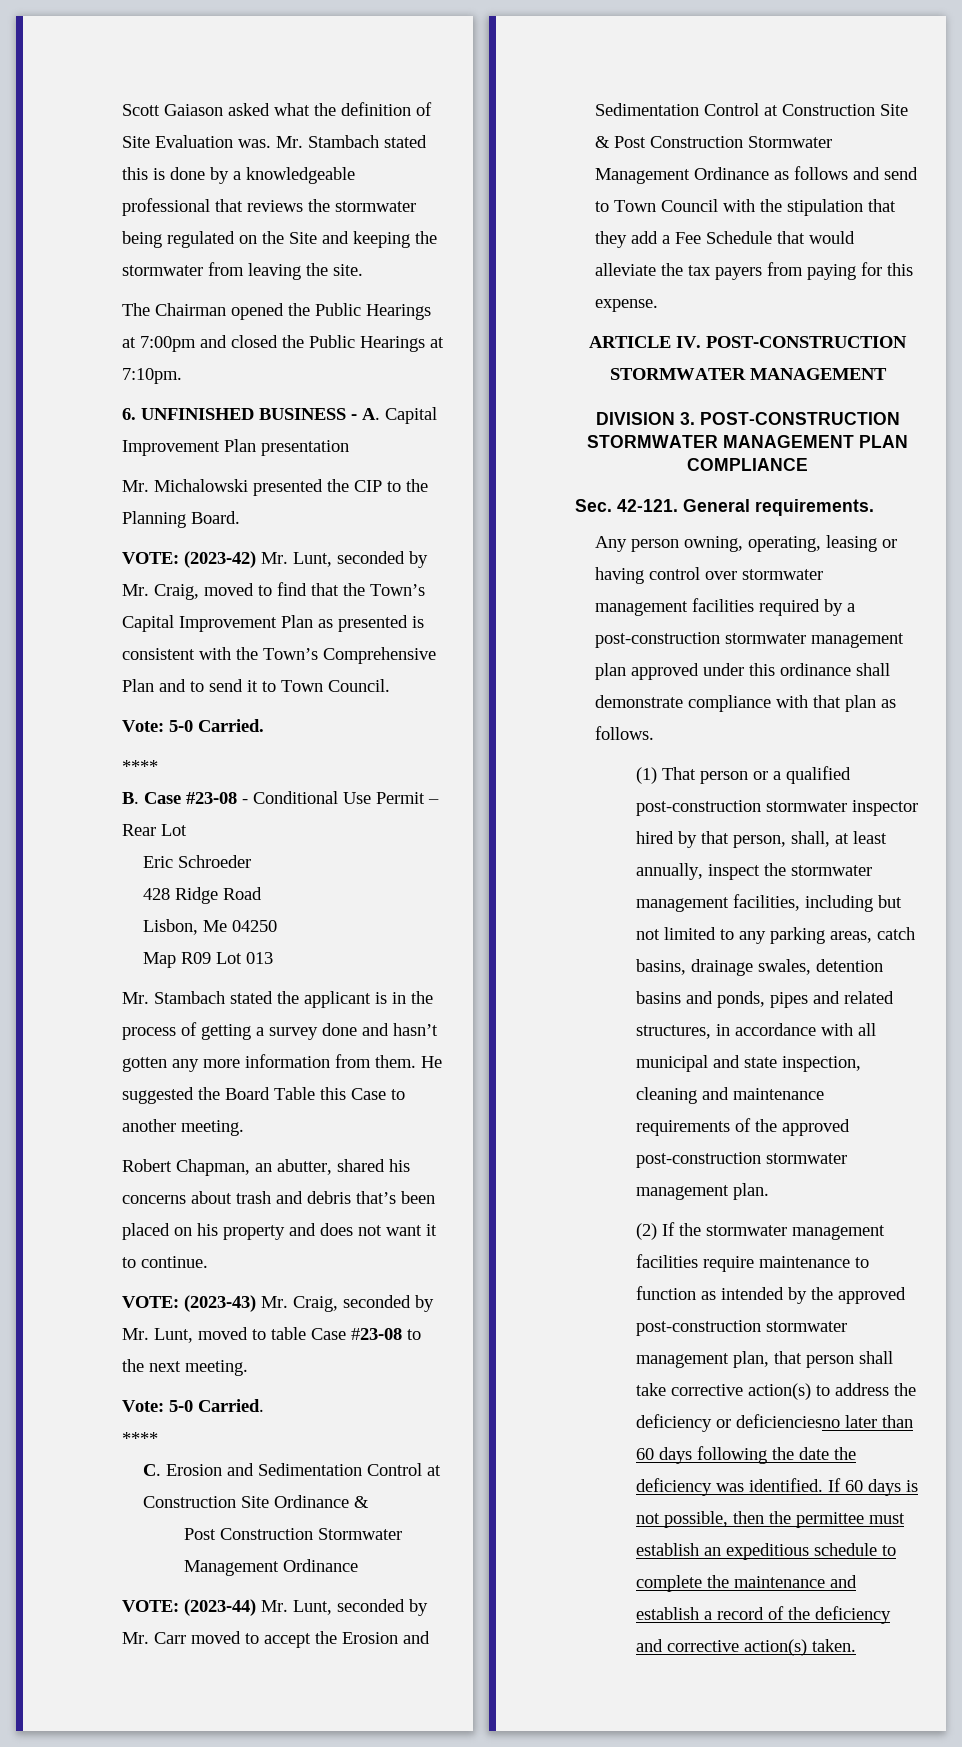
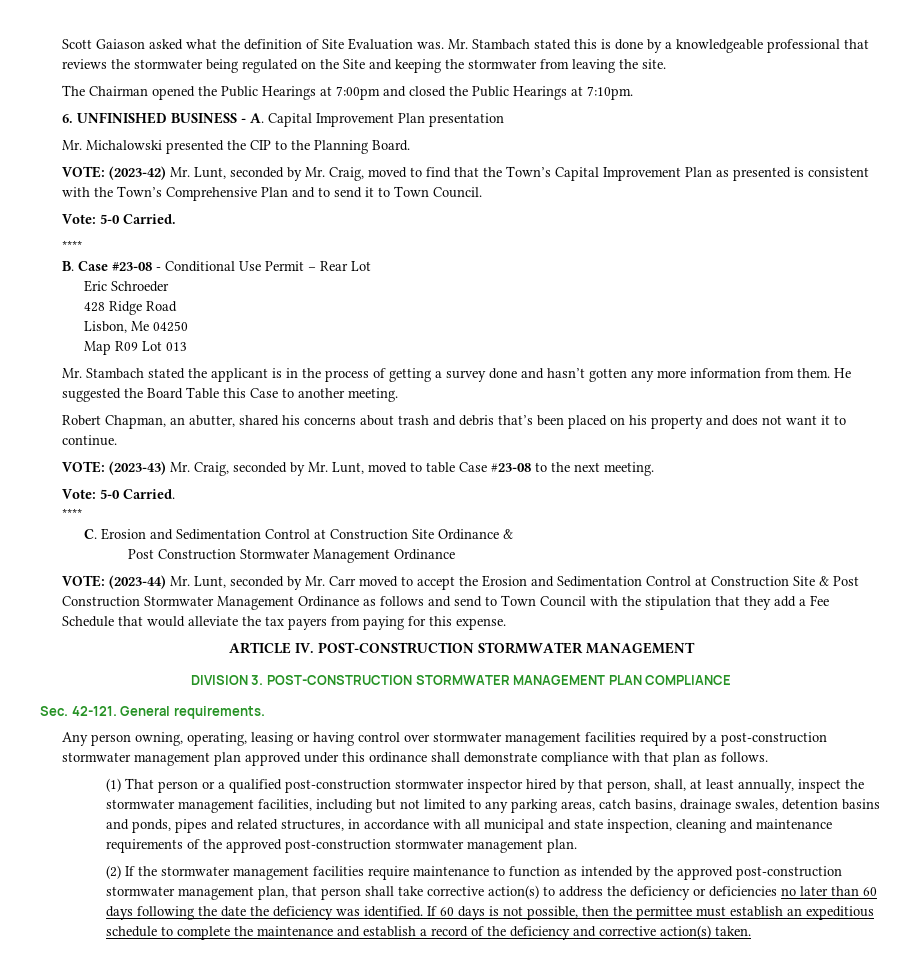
- (2) If the stormwater management facilities require maintenance to function as intended by the approved post-construction stormwater management plan, that person shall take corrective action(s) to address the deficiency or deficienciesno later than 60 days following the date the deficiency was identified.
+ (2) If the stormwater management facilities require maintenance to function as intended by the approved post-construction stormwater management plan, that person shall take corrective action(s) to address the deficiency or deficiencies no later than 60 days following the date the deficiency was identified.

